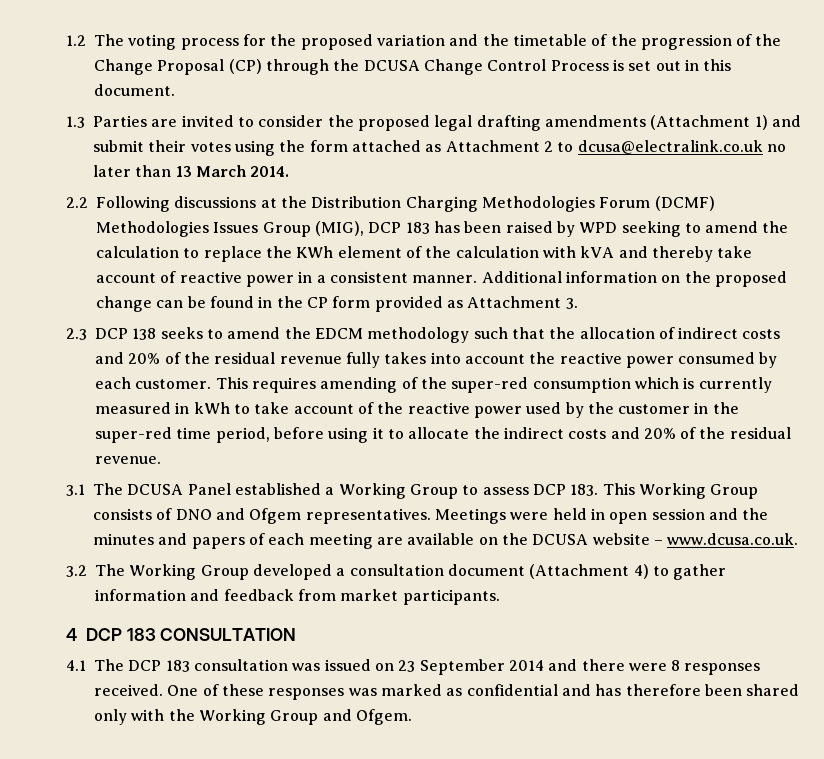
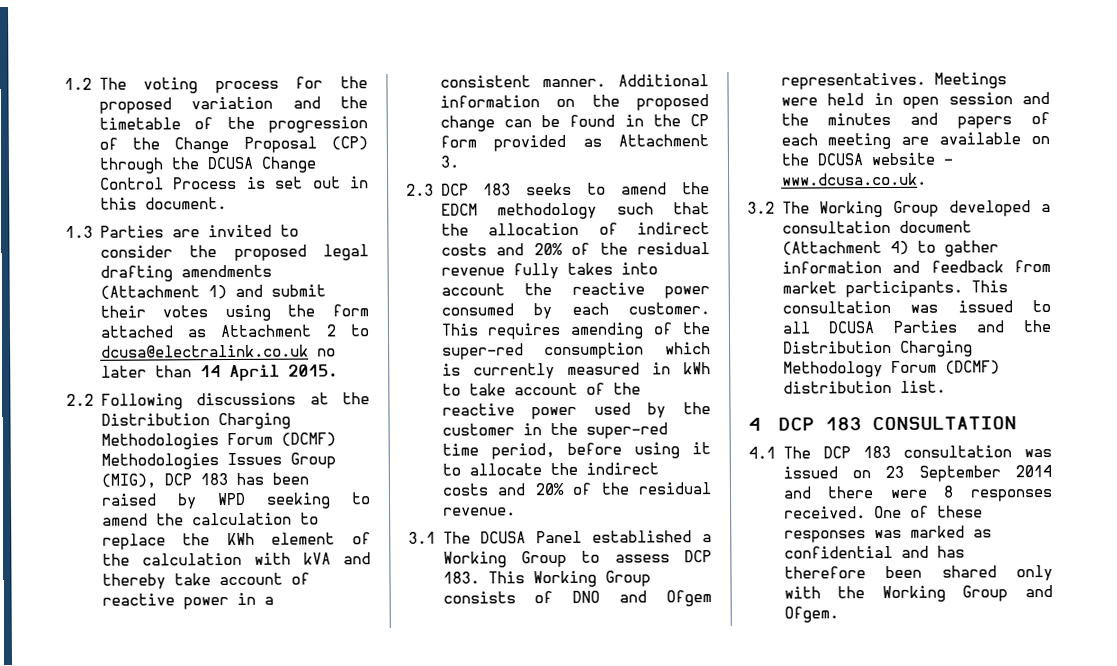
- 1.3 Parties are invited to consider the proposed legal drafting amendments (Attachment 1) and submit their votes using the form attached as Attachment 2 to dcusa@electralink.co.uk no later than 13 March 2014.
+ 1.3 Parties are invited to consider the proposed legal drafting amendments (Attachment 1) and submit their votes using the form attached as Attachment 2 to dcusa@electralink.co.uk no later than 14 April 2015.
- 2.3 DCP 138 seeks to amend the EDCM methodology such that the allocation of indirect costs and 20% of the residual revenue fully takes into account the reactive power consumed by each customer.
+ 2.3 DCP 183 seeks to amend the EDCM methodology such that the allocation of indirect costs and 20% of the residual revenue fully takes into account the reactive power consumed by each customer.
+ This consultation was issued to all DCUSA Parties and the Distribution Charging Methodology Forum (DCMF) distribution list.

